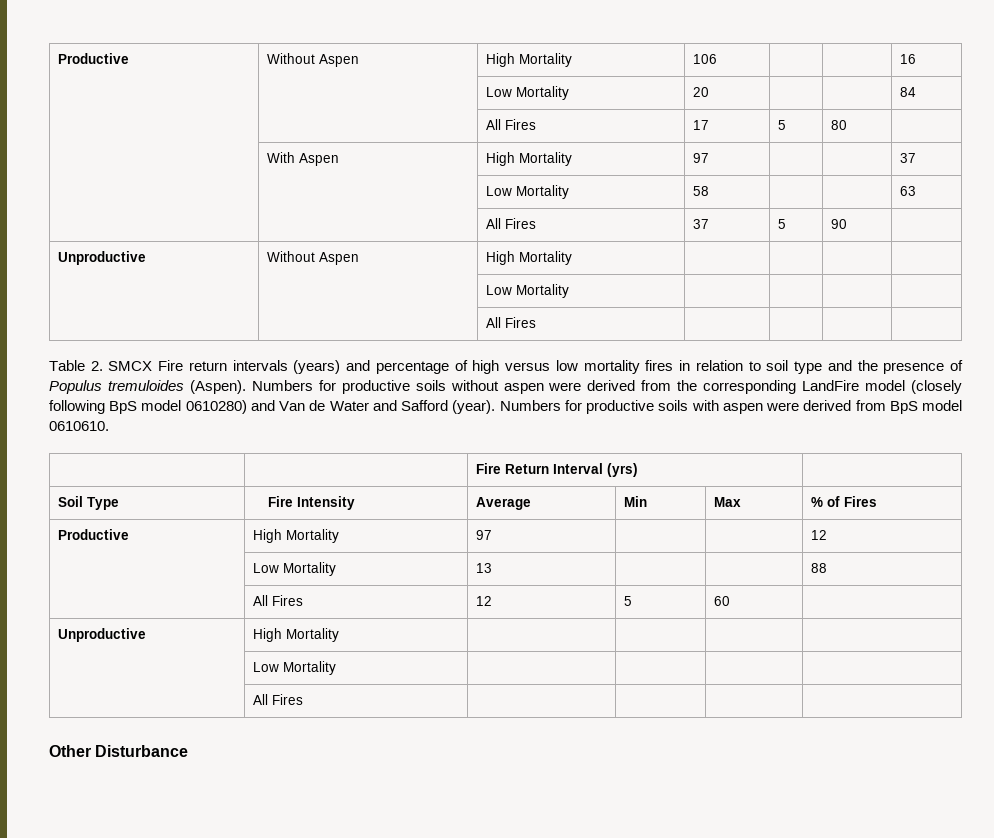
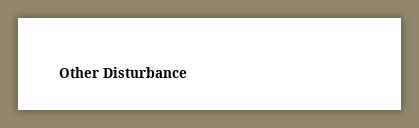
- Productive | Without Aspen | High Mortality | 106 | | | 16
- | | Low Mortality | 20 | | | 84
- | | All Fires | 17 | 5 | 80 |
- | With Aspen | High Mortality | 97 | | | 37
- | | Low Mortality | 58 | | | 63
- | | All Fires | 37 | 5 | 90 |
- Unproductive | Without Aspen | High Mortality | | | |
- | | Low Mortality | | | |
- | | All Fires | | | |
- Table 2. SMCX Fire return intervals (years) and percentage of high versus low mortality fires in relation to soil type and the presence of Populus tremuloides (Aspen). Numbers for productive soils without aspen were derived from the corresponding LandFire model (closely following BpS model 0610280) and Van de Water and Safford (year). Numbers for productive soils with aspen were derived from BpS model 0610610.
- | | Fire Return Interval (yrs) |
- Soil Type | Fire Intensity | Average | Min | Max | % of Fires
- Productive | High Mortality | 97 | | | 12
- | Low Mortality | 13 | | | 88
- | All Fires | 12 | 5 | 60 |
- Unproductive | High Mortality | | | |
- | Low Mortality | | | |
- | All Fires | | | |

